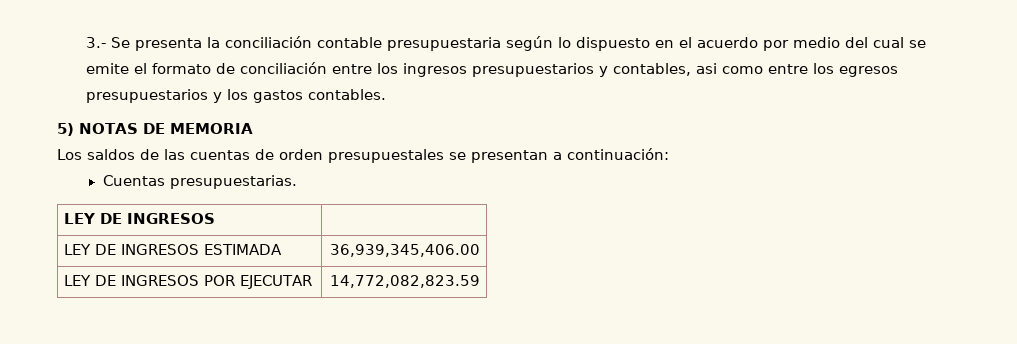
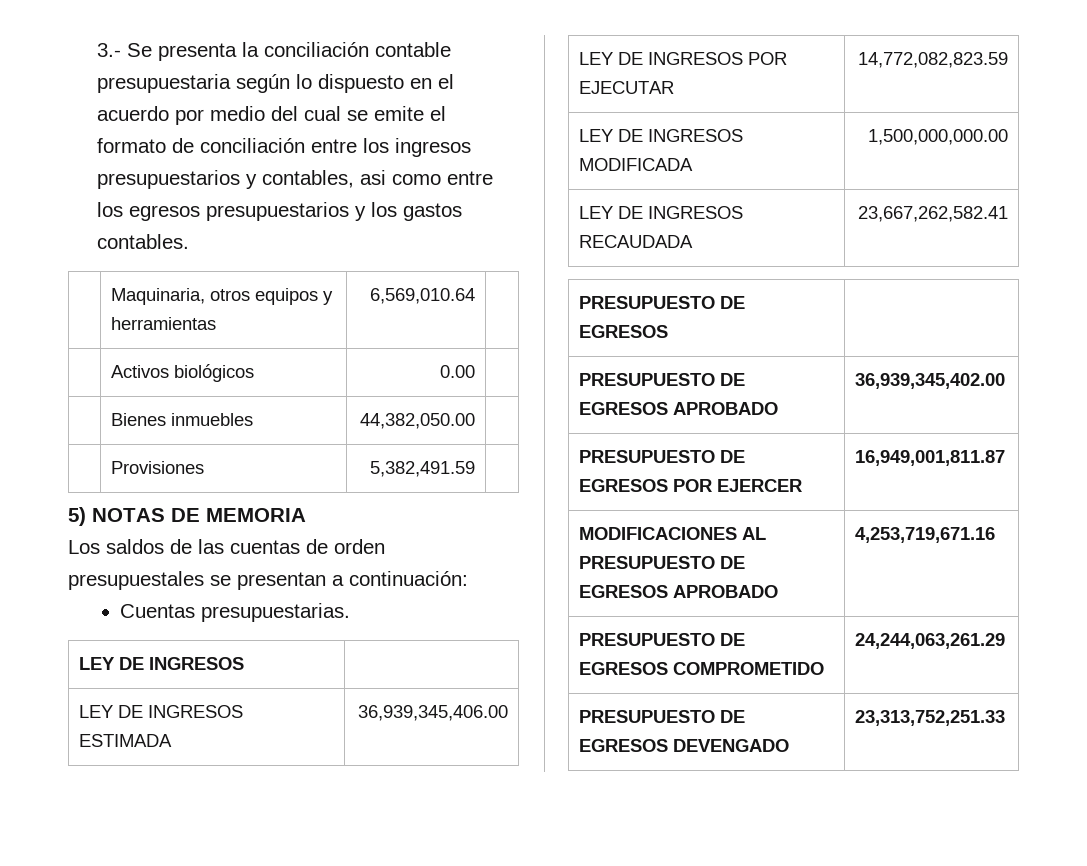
+ | Maquinaria, otros equipos y herramientas | 6,569,010.64 |
+ | Activos biológicos | 0.00 |
+ | Bienes inmuebles | 44,382,050.00 |
+ | Provisiones | 5,382,491.59 |
+ LEY DE INGRESOS MODIFICADA | 1,500,000,000.00
+ LEY DE INGRESOS RECAUDADA | 23,667,262,582.41
+ PRESUPUESTO DE EGRESOS |
+ PRESUPUESTO DE EGRESOS APROBADO | 36,939,345,402.00
+ PRESUPUESTO DE EGRESOS POR EJERCER | 16,949,001,811.87
+ MODIFICACIONES AL PRESUPUESTO DE EGRESOS APROBADO | 4,253,719,671.16
+ PRESUPUESTO DE EGRESOS COMPROMETIDO | 24,244,063,261.29
+ PRESUPUESTO DE EGRESOS DEVENGADO | 23,313,752,251.33

